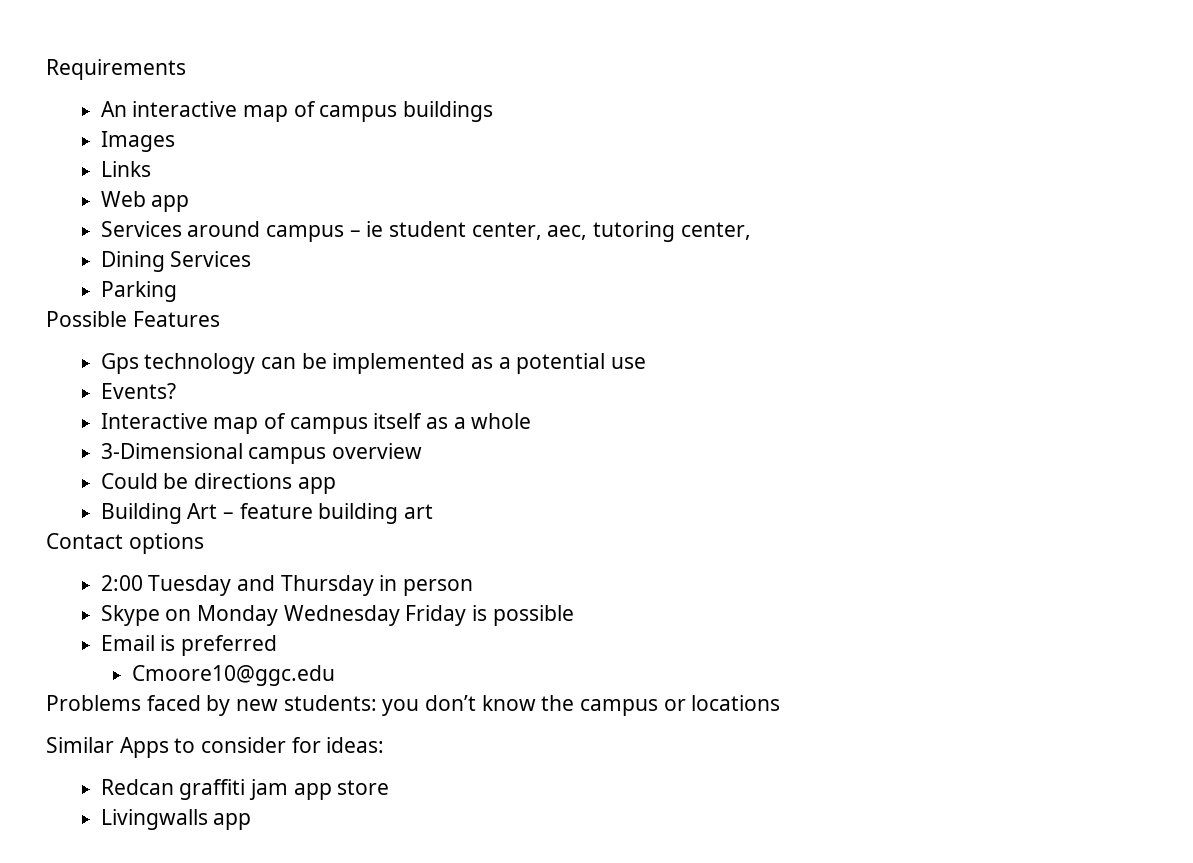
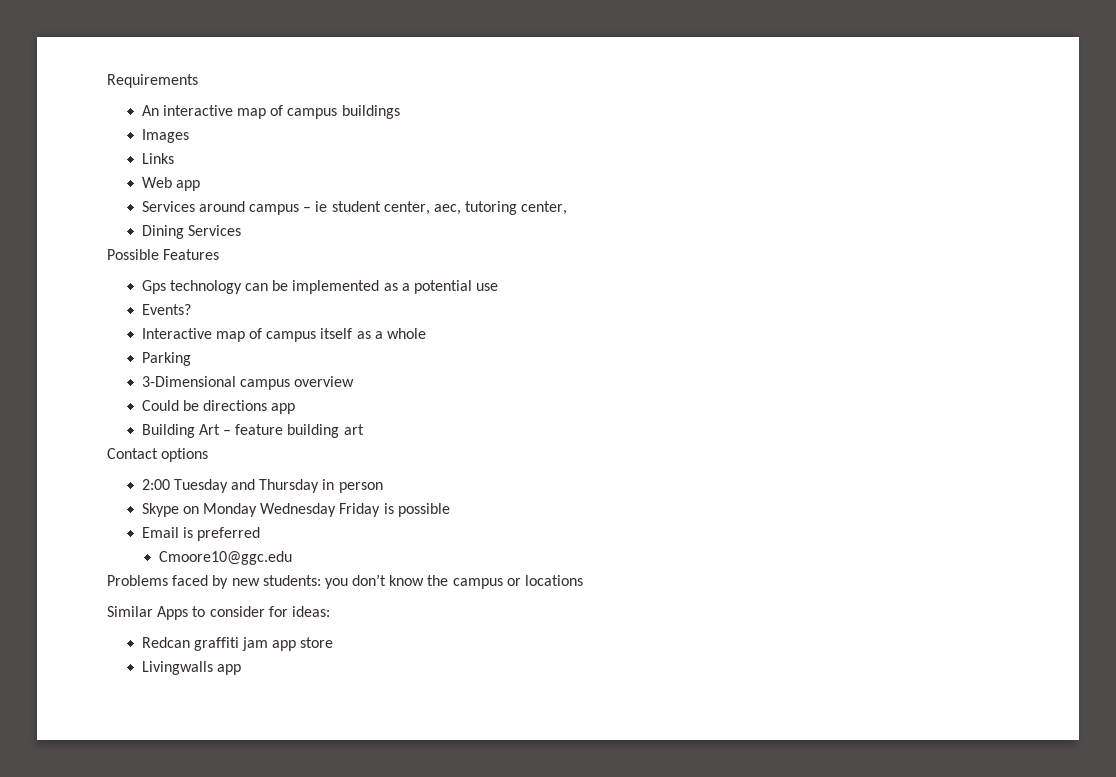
- Parking
+ Parking

